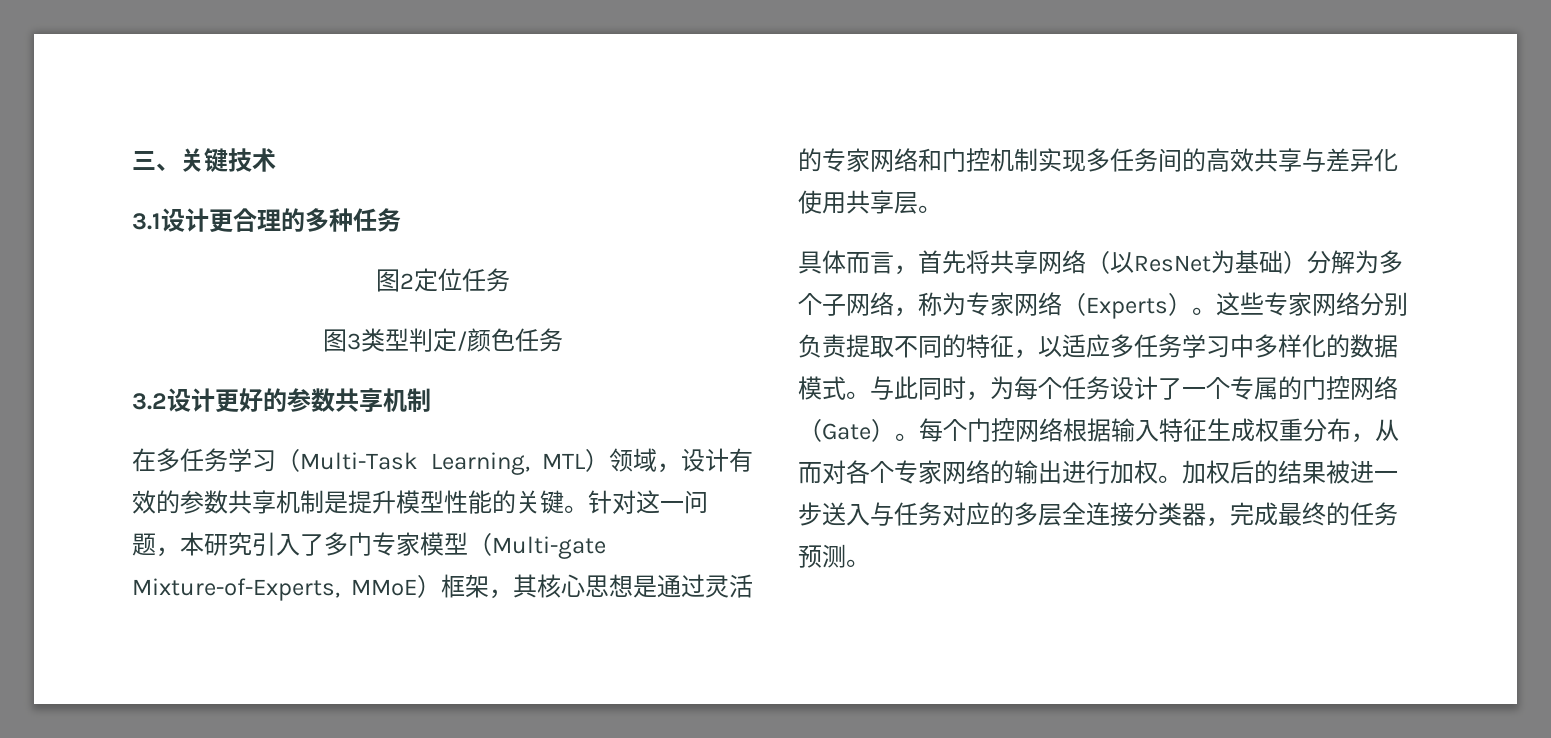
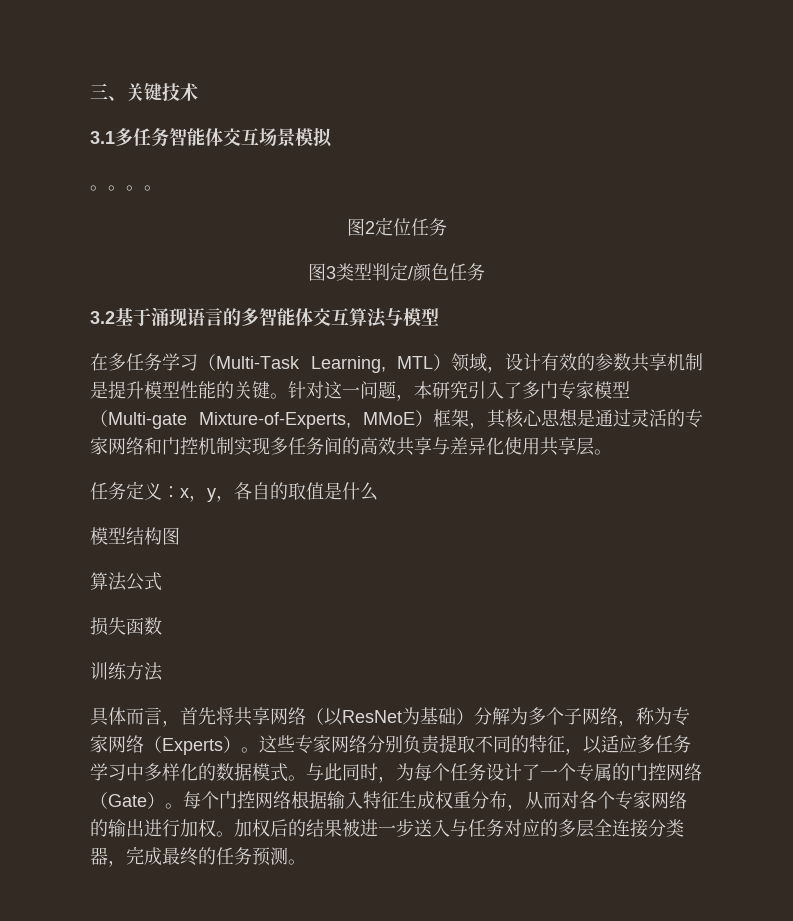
- 3.1设计更合理的多种任务
+ 3.1多任务智能体交互场景模拟
+ 。。。。
- 3.2设计更好的参数共享机制
+ 3.2基于涌现语言的多智能体交互算法与模型
+ 任务定义：x，y，各自的取值是什么
+ 模型结构图
+ 算法公式
+ 损失函数
+ 训练方法

